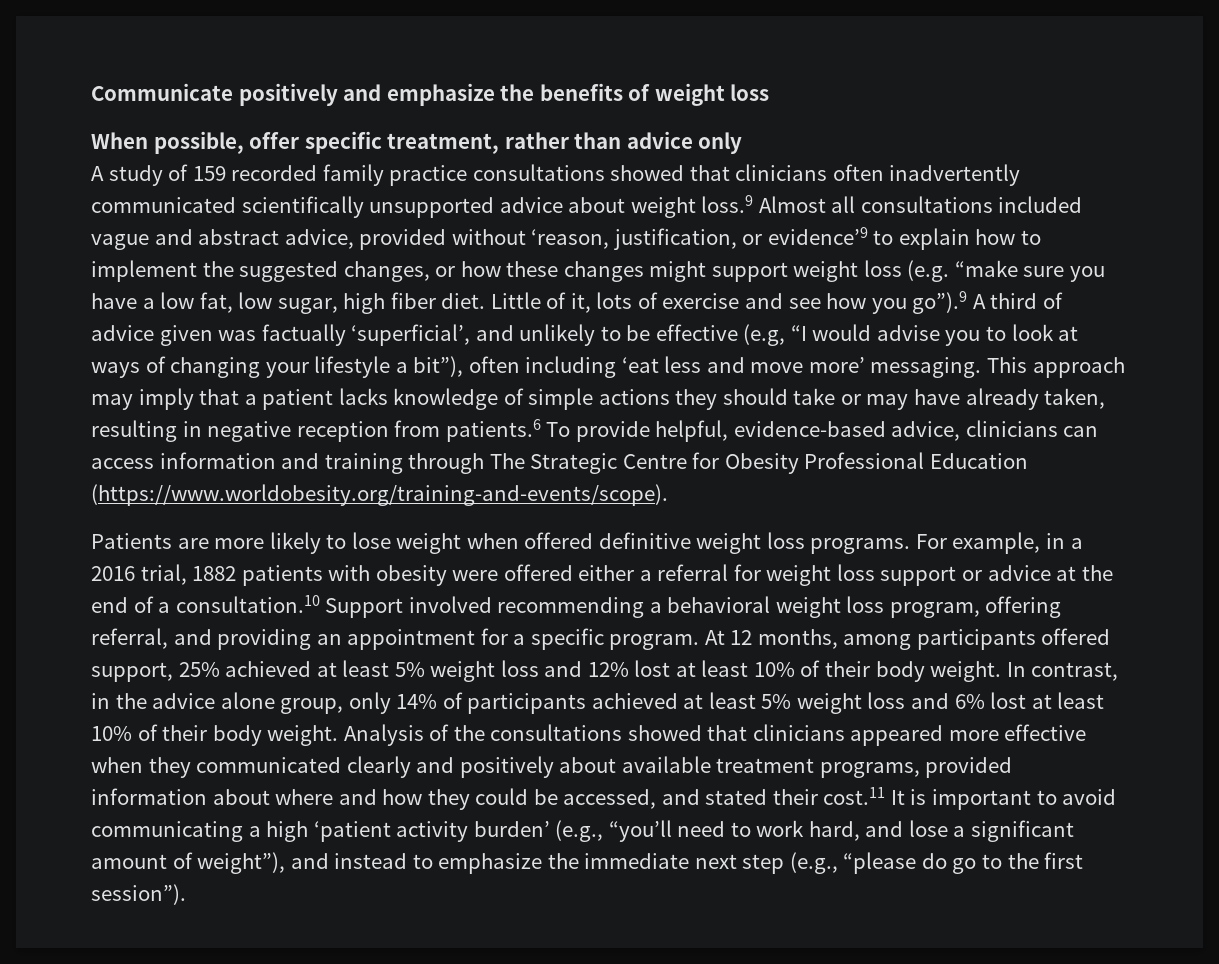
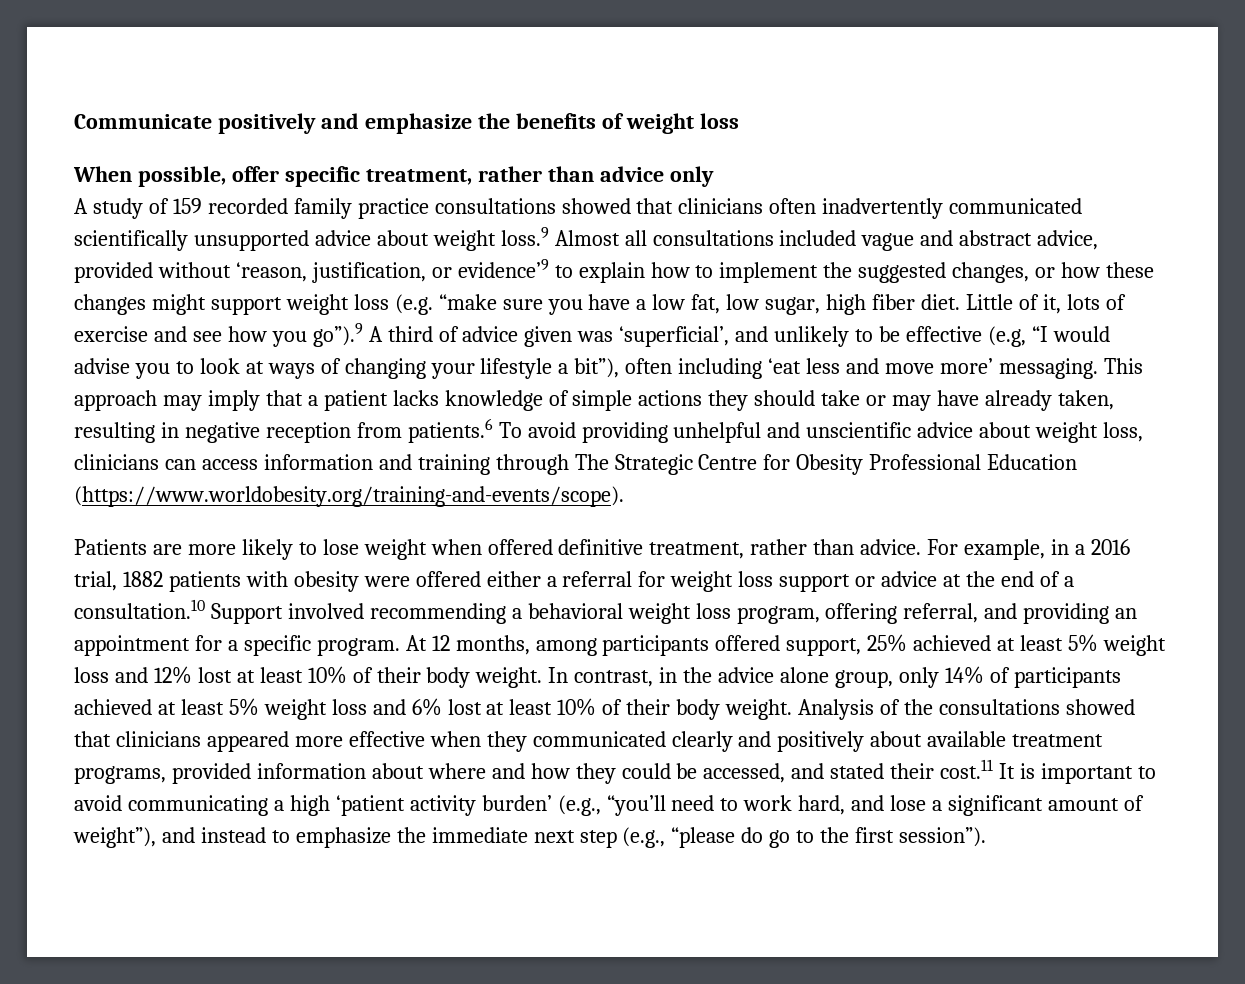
- Little of it, lots of exercise and see how you go”).9 A third of advice given was factually ‘superficial’, and unlikely to be effective (e.g, “I would advise you to look at ways of changing your lifestyle a bit”), often including ‘eat less and move more’ messaging.
+ Little of it, lots of exercise and see how you go”).9 A third of advice given was ‘superficial’, and unlikely to be effective (e.g, “I would advise you to look at ways of changing your lifestyle a bit”), often including ‘eat less and move more’ messaging.
- This approach may imply that a patient lacks knowledge of simple actions they should take or may have already taken, resulting in negative reception from patients.6 To provide helpful, evidence-based advice, clinicians can access information and training through The Strategic Centre for Obesity Professional Education (https://www.worldobesity.org/training-and-events/scope).
+ This approach may imply that a patient lacks knowledge of simple actions they should take or may have already taken, resulting in negative reception from patients.6 To avoid providing unhelpful and unscientific advice about weight loss, clinicians can access information and training through The Strategic Centre for Obesity Professional Education (https://www.worldobesity.org/training-and-events/scope).
- Patients are more likely to lose weight when offered definitive weight loss programs.
+ Patients are more likely to lose weight when offered definitive treatment, rather than advice.

